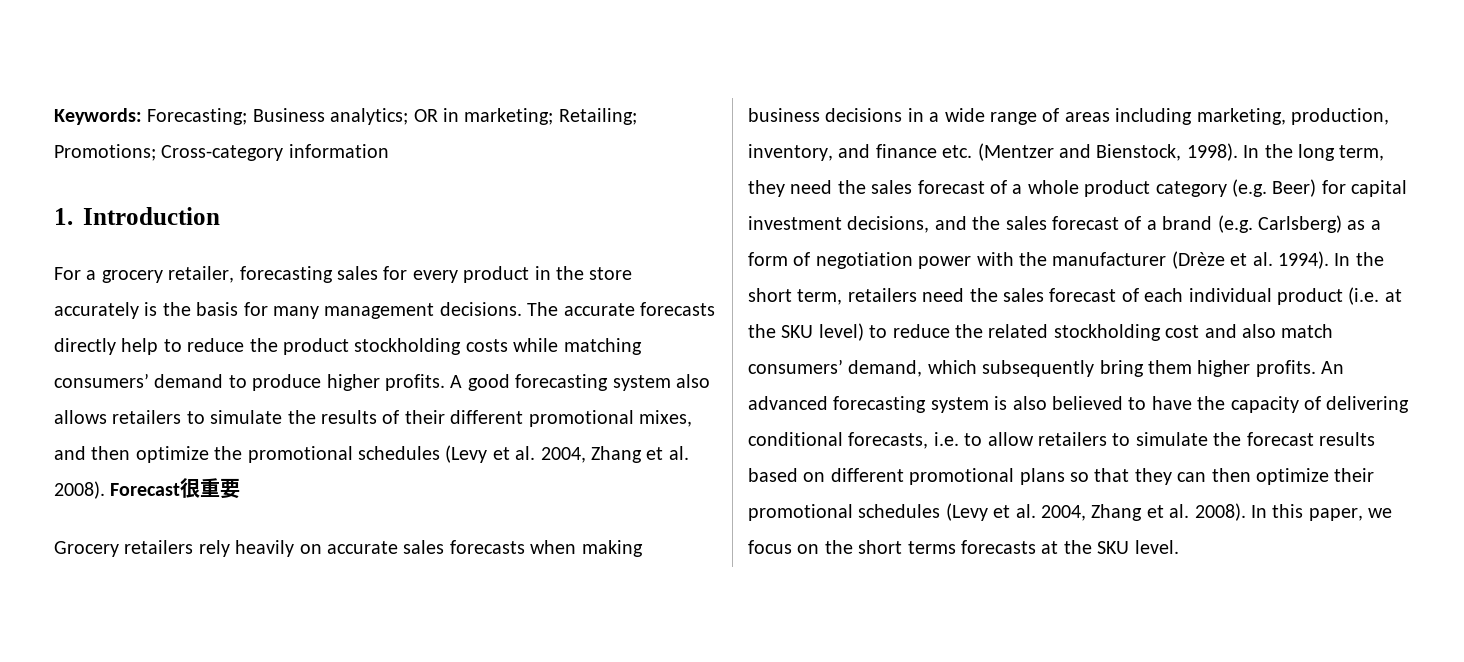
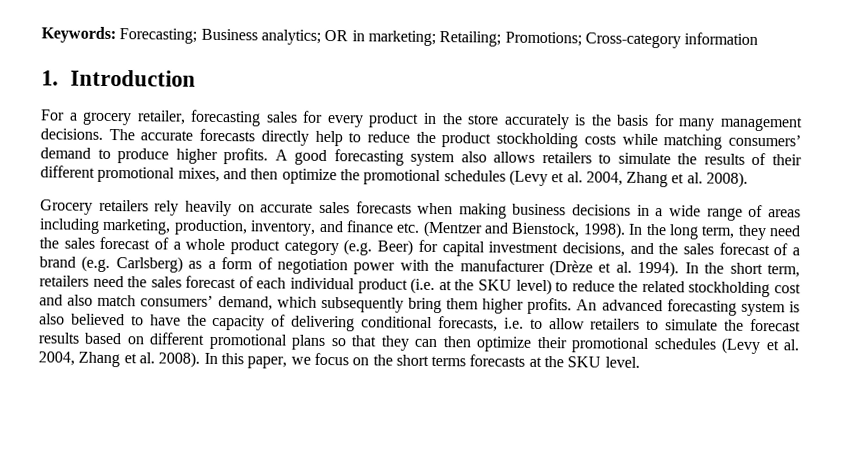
- Forecast很重要

